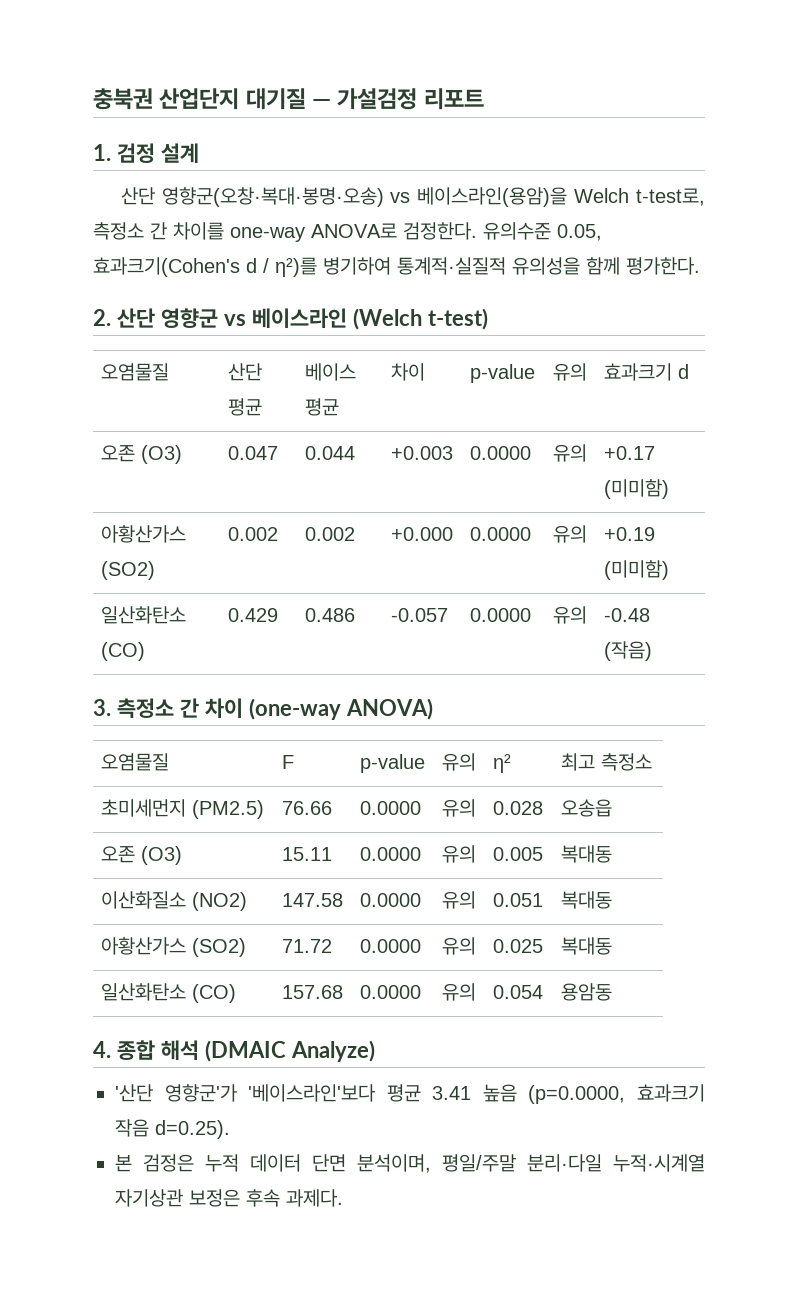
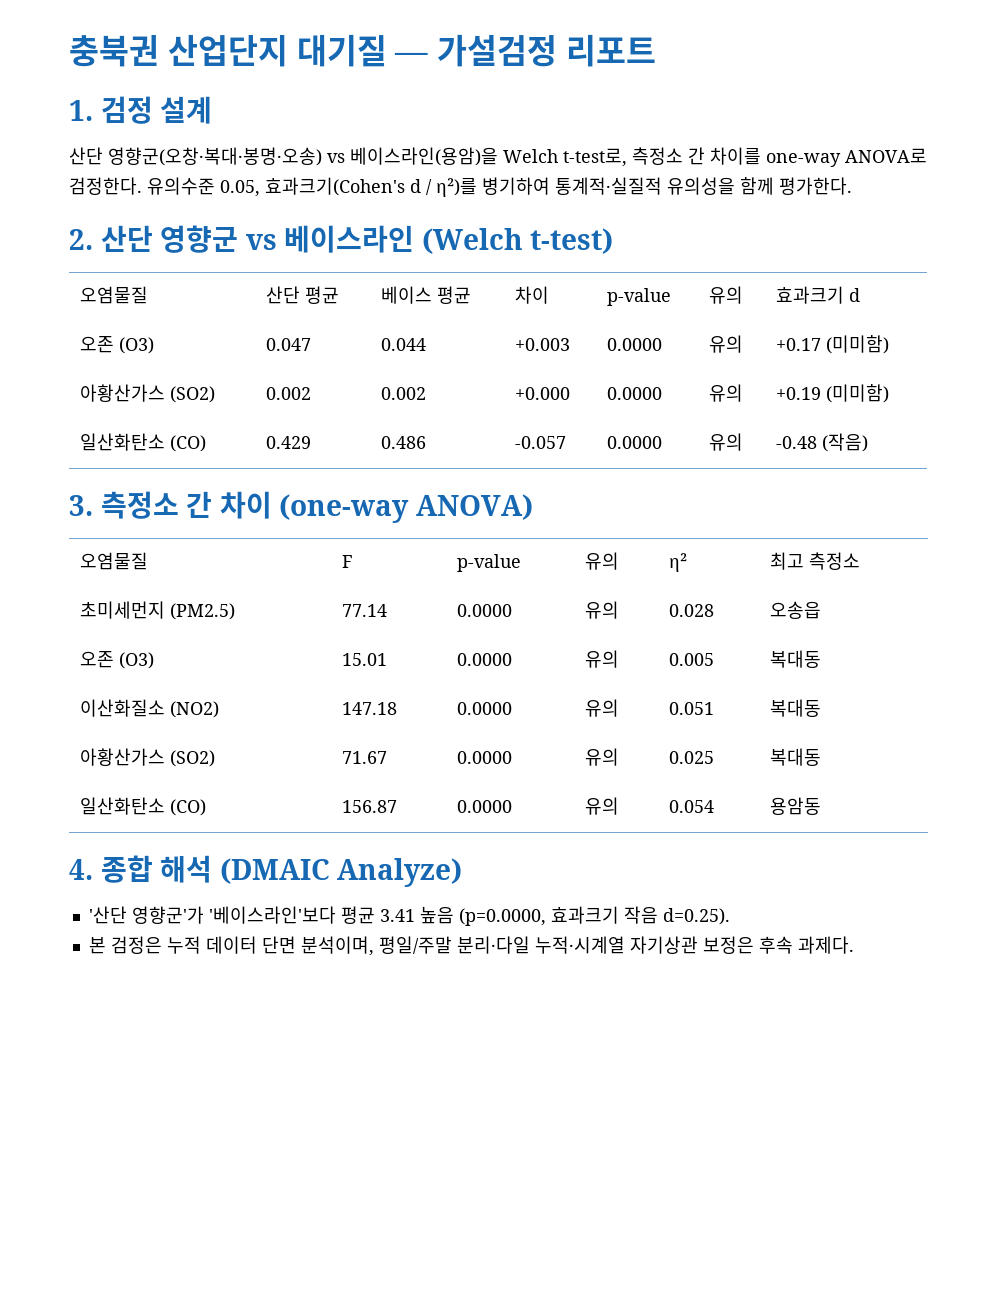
- 초미세먼지 (PM2.5) | 76.66 | 0.0000 | 유의 | 0.028 | 오송읍
+ 초미세먼지 (PM2.5) | 77.14 | 0.0000 | 유의 | 0.028 | 오송읍
- 오존 (O3) | 15.11 | 0.0000 | 유의 | 0.005 | 복대동
+ 오존 (O3) | 15.01 | 0.0000 | 유의 | 0.005 | 복대동
- 이산화질소 (NO2) | 147.58 | 0.0000 | 유의 | 0.051 | 복대동
+ 이산화질소 (NO2) | 147.18 | 0.0000 | 유의 | 0.051 | 복대동
- 아황산가스 (SO2) | 71.72 | 0.0000 | 유의 | 0.025 | 복대동
+ 아황산가스 (SO2) | 71.67 | 0.0000 | 유의 | 0.025 | 복대동
- 일산화탄소 (CO) | 157.68 | 0.0000 | 유의 | 0.054 | 용암동
+ 일산화탄소 (CO) | 156.87 | 0.0000 | 유의 | 0.054 | 용암동

